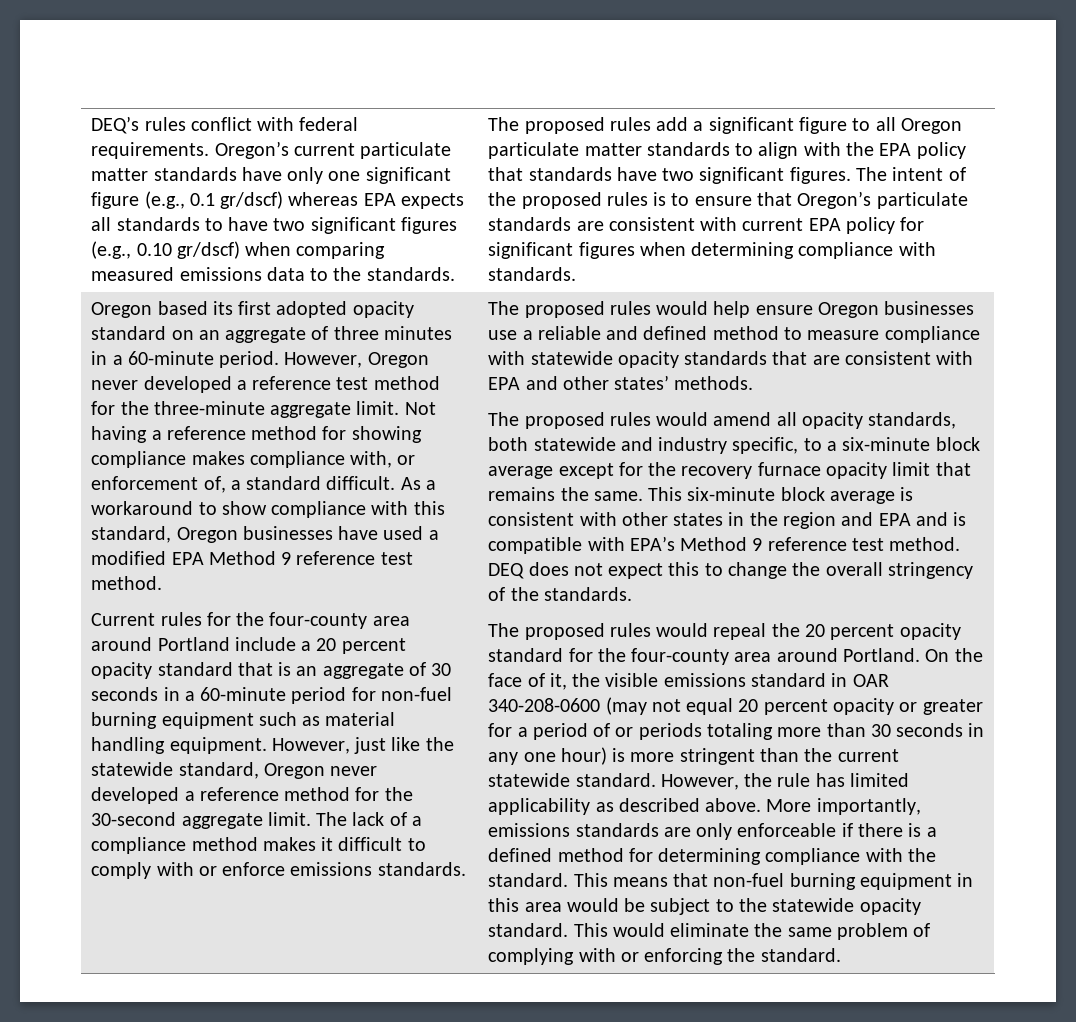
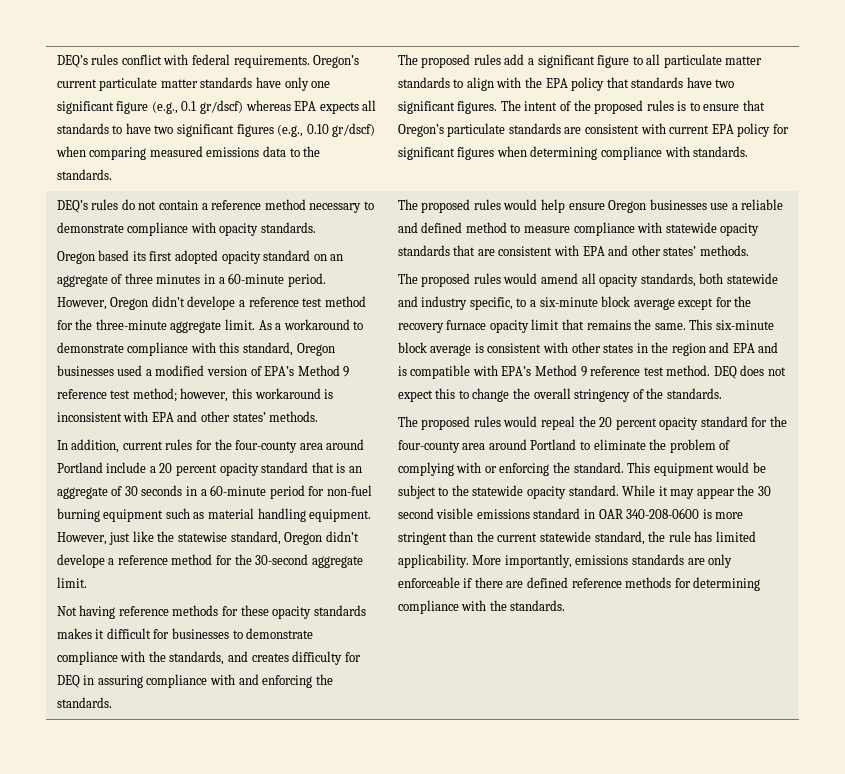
- The proposed rules add a significant figure to all Oregon particulate matter standards to align with the EPA policy that standards have two significant figures.
+ The proposed rules add a significant figure to all particulate matter standards to align with the EPA policy that standards have two significant figures.
+ DEQ’s rules do not contain a reference method necessary to demonstrate compliance with opacity standards.
- However, Oregon never developed a reference test method for the three-minute aggregate limit.
+ However, Oregon didn’t develope a reference test method for the three-minute aggregate limit.
- Not having a reference method for showing compliance makes compliance with, or enforcement of, a standard difficult.
- As a workaround to show compliance with this standard, Oregon businesses have used a modified EPA Method 9 reference test method.
- Current rules for the four-county area around Portland include a 20 percent opacity standard that is an aggregate of 30 seconds in a 60-minute period for non-fuel burning equipment such as material handling equipment.
+ As a workaround to demonstrate compliance with this standard, Oregon businesses used a modified version of EPA’s Method 9 reference test method; however, this workaround is inconsistent with EPA and other states’ methods.
+ In addition, current rules for the four-county area around Portland include a 20 percent opacity standard that is an aggregate of 30 seconds in a 60-minute period for non-fuel burning equipment such as material handling equipment.
- However, just like the statewide standard, Oregon never developed a reference method for the 30-second aggregate limit. The lack of a compliance method makes it difficult to comply with or enforce emissions standards.
+ However, just like the statewise standard, Oregon didn’t develope a reference method for the 30-second aggregate limit.
+ Not having reference methods for these opacity standards makes it difficult for businesses to demonstrate compliance with the standards, and creates difficulty for DEQ in assuring compliance with and enforcing the standards.
- The proposed rules would repeal the 20 percent opacity standard for the four-county area around Portland. On the face of it, the visible emissions standard in OAR 340-208-0600 (may not equal 20 percent opacity or greater for a period of or periods totaling more than 30 seconds in any one hour) is more stringent than the current statewide standard. However, the rule has limited applicability as described above.
+ The proposed rules would repeal the 20 percent opacity standard for the four-county area around Portland to eliminate the problem of complying with or enforcing the standard. This equipment would be subject to the statewide opacity standard. While it may appear the 30 second visible emissions standard in OAR 340-208-0600 is more stringent than the current statewide standard, the rule has limited applicability.
- More importantly, emissions standards are only enforceable if there is a defined method for determining compliance with the standard. This means that non-fuel burning equipment in this area would be subject to the statewide opacity standard. This would eliminate the same problem of complying with or enforcing the standard.
+ More importantly, emissions standards are only enforceable if there are defined reference methods for determining compliance with the standards.

